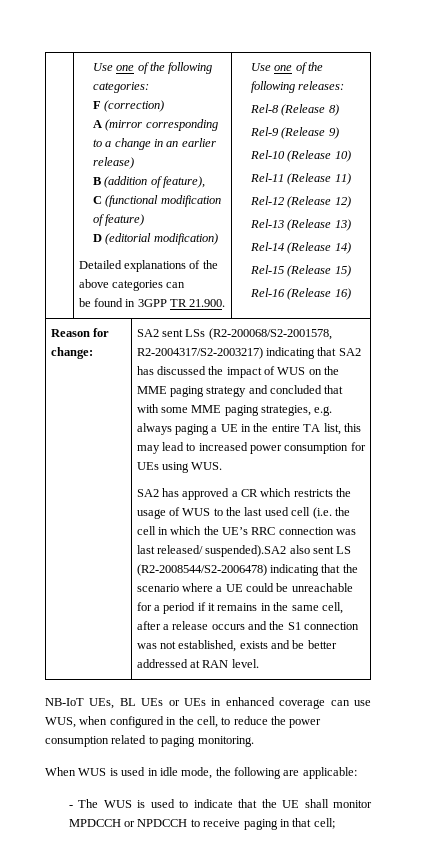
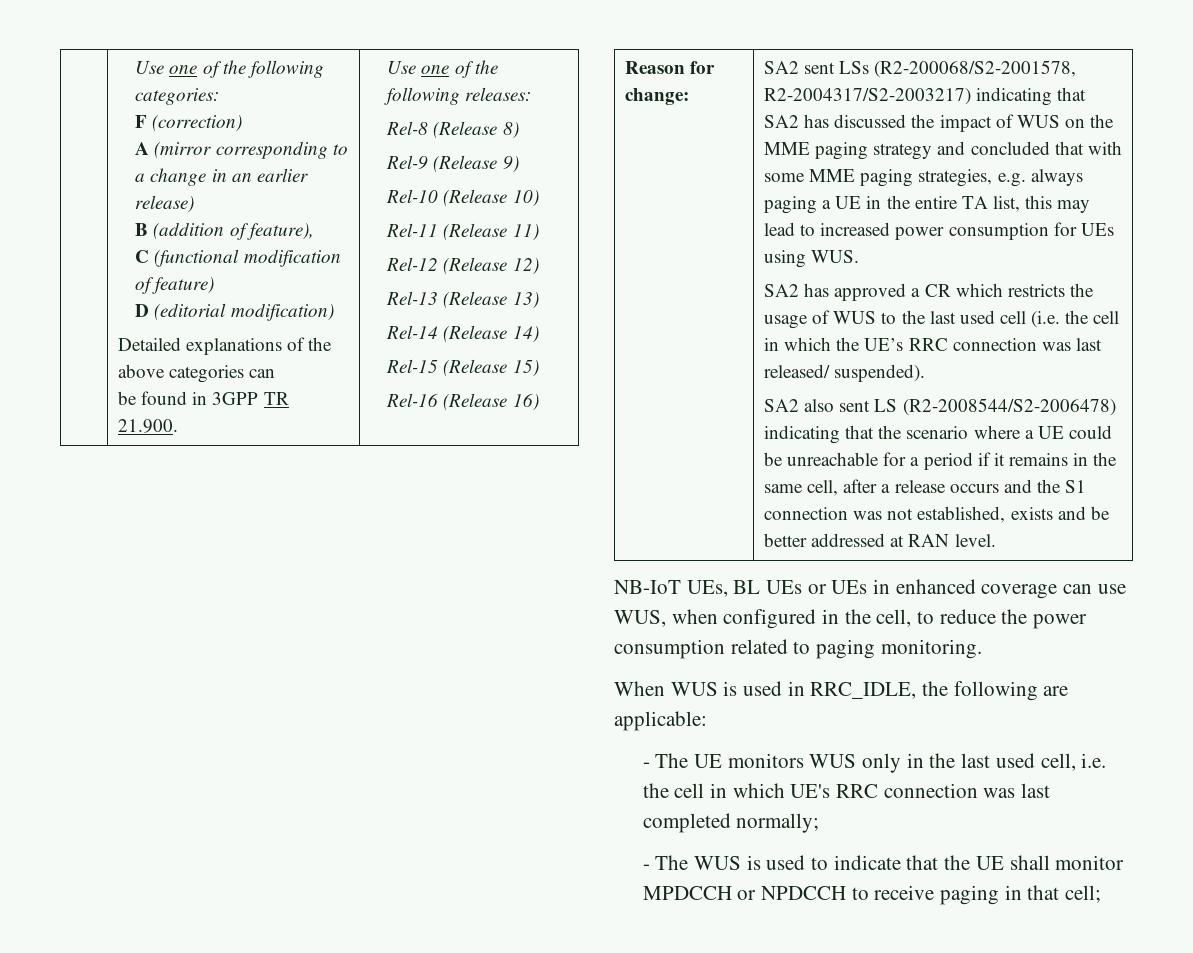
- SA2 has approved a CR which restricts the usage of WUS to the last used cell (i.e. the cell in which the UE’s RRC connection was last released/ suspended).SA2 also sent LS (R2-2008544/S2-2006478) indicating that the scenario where a UE could be unreachable for a period if it remains in the same cell, after a release occurs and the S1 connection was not established, exists and be better addressed at RAN level.
+ SA2 has approved a CR which restricts the usage of WUS to the last used cell (i.e. the cell in which the UE’s RRC connection was last released/ suspended).
+ SA2 also sent LS (R2-2008544/S2-2006478) indicating that the scenario where a UE could be unreachable for a period if it remains in the same cell, after a release occurs and the S1 connection was not established, exists and be better addressed at RAN level.
- When WUS is used in idle mode, the following are applicable:
+ When WUS is used in RRC_IDLE, the following are applicable:
+ - The UE monitors WUS only in the last used cell, i.e. the cell in which UE's RRC connection was last completed normally;

